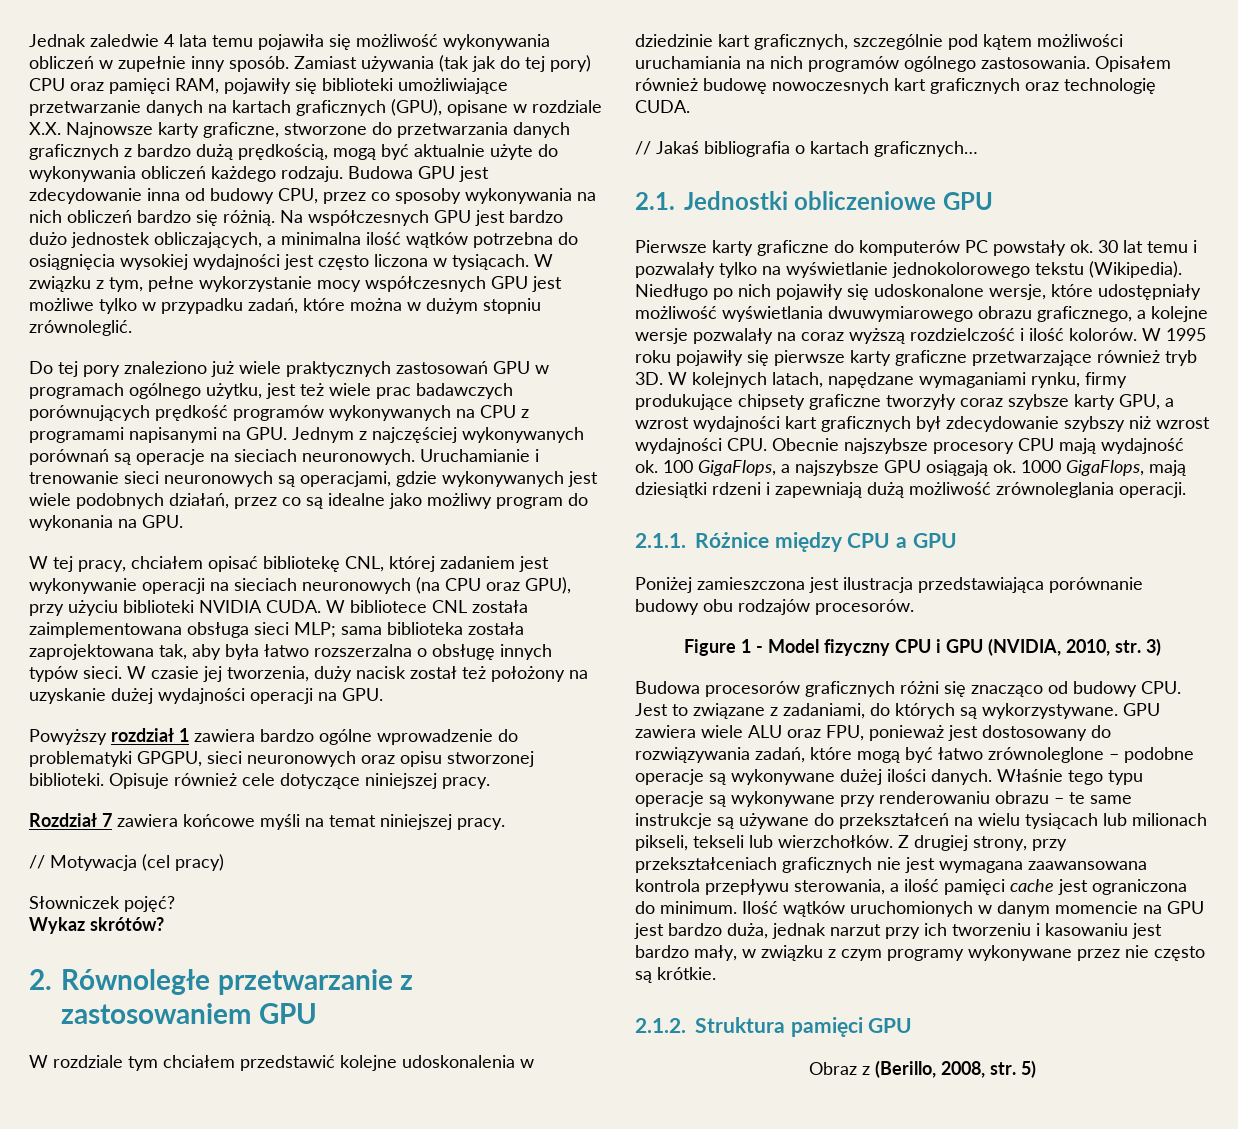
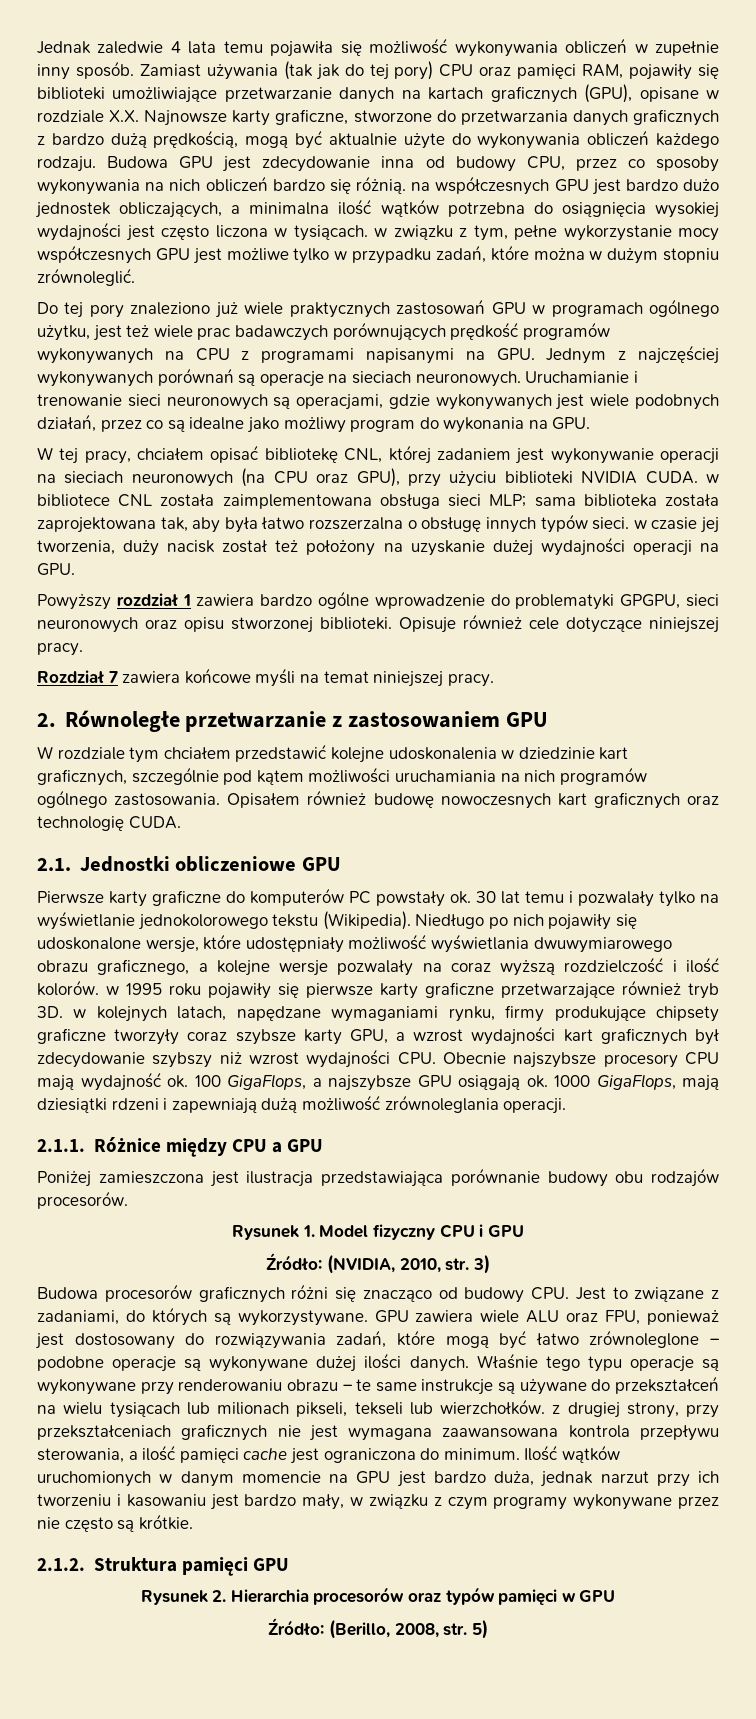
- Budowa GPU jest zdecydowanie inna od budowy CPU, przez co sposoby wykonywania na nich obliczeń bardzo się różnią. Na współczesnych GPU jest bardzo dużo jednostek obliczających, a minimalna ilość wątków potrzebna do osiągnięcia wysokiej wydajności jest często liczona w tysiącach. W związku z tym, pełne wykorzystanie mocy współczesnych GPU jest możliwe tylko w przypadku zadań, które można w dużym stopniu zrównoleglić.
+ Budowa GPU jest zdecydowanie inna od budowy CPU, przez co sposoby wykonywania na nich obliczeń bardzo się różnią. na współczesnych GPU jest bardzo dużo jednostek obliczających, a minimalna ilość wątków potrzebna do osiągnięcia wysokiej wydajności jest często liczona w tysiącach. w związku z tym, pełne wykorzystanie mocy współczesnych GPU jest możliwe tylko w przypadku zadań, które można w dużym stopniu zrównoleglić.
- W tej pracy, chciałem opisać bibliotekę CNL, której zadaniem jest wykonywanie operacji na sieciach neuronowych (na CPU oraz GPU), przy użyciu biblioteki NVIDIA CUDA. W bibliotece CNL została zaimplementowana obsługa sieci MLP; sama biblioteka została zaprojektowana tak, aby była łatwo rozszerzalna o obsługę innych typów sieci. W czasie jej tworzenia, duży nacisk został też położony na uzyskanie dużej wydajności operacji na GPU.
+ W tej pracy, chciałem opisać bibliotekę CNL, której zadaniem jest wykonywanie operacji na sieciach neuronowych (na CPU oraz GPU), przy użyciu biblioteki NVIDIA CUDA. w bibliotece CNL została zaimplementowana obsługa sieci MLP; sama biblioteka została zaprojektowana tak, aby była łatwo rozszerzalna o obsługę innych typów sieci. w czasie jej tworzenia, duży nacisk został też położony na uzyskanie dużej wydajności operacji na GPU.
- // Motywacja (cel pracy)
- Słowniczek pojęć?
- Wykaz skrótów?
- // Jakaś bibliografia o kartach graficznych…
- Niedługo po nich pojawiły się udoskonalone wersje, które udostępniały możliwość wyświetlania dwuwymiarowego obrazu graficznego, a kolejne wersje pozwalały na coraz wyższą rozdzielczość i ilość kolorów. W 1995 roku pojawiły się pierwsze karty graficzne przetwarzające również tryb 3D. W kolejnych latach, napędzane wymaganiami rynku, firmy produkujące chipsety graficzne tworzyły coraz szybsze karty GPU, a wzrost wydajności kart graficznych był zdecydowanie szybszy niż wzrost wydajności CPU. Obecnie najszybsze procesory CPU mają wydajność ok.
+ Niedługo po nich pojawiły się udoskonalone wersje, które udostępniały możliwość wyświetlania dwuwymiarowego obrazu graficznego, a kolejne wersje pozwalały na coraz wyższą rozdzielczość i ilość kolorów. w 1995 roku pojawiły się pierwsze karty graficzne przetwarzające również tryb 3D. w kolejnych latach, napędzane wymaganiami rynku, firmy produkujące chipsety graficzne tworzyły coraz szybsze karty GPU, a wzrost wydajności kart graficznych był zdecydowanie szybszy niż wzrost wydajności CPU. Obecnie najszybsze procesory CPU mają wydajność ok.
- Figure 1 - Model fizyczny CPU i GPU (NVIDIA, 2010, str. 3)
+ Rysunek 1. Model fizyczny CPU i GPU
+ Źródło: (NVIDIA, 2010, str. 3)
- Właśnie tego typu operacje są wykonywane przy renderowaniu obrazu – te same instrukcje są używane do przekształceń na wielu tysiącach lub milionach pikseli, tekseli lub wierzchołków. Z drugiej strony, przy przekształceniach graficznych nie jest wymagana zaawansowana kontrola przepływu sterowania, a ilość pamięci cache jest ograniczona do minimum.
+ Właśnie tego typu operacje są wykonywane przy renderowaniu obrazu – te same instrukcje są używane do przekształceń na wielu tysiącach lub milionach pikseli, tekseli lub wierzchołków. z drugiej strony, przy przekształceniach graficznych nie jest wymagana zaawansowana kontrola przepływu sterowania, a ilość pamięci cache jest ograniczona do minimum.
- Obraz z (Berillo, 2008, str. 5)
+ Rysunek 2. Hierarchia procesorów oraz typów pamięci w GPU
+ Źródło: (Berillo, 2008, str. 5)

